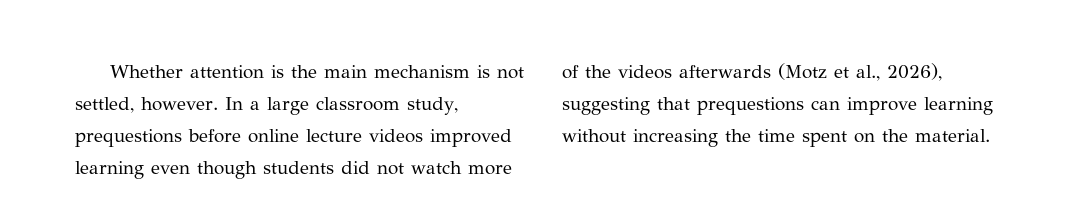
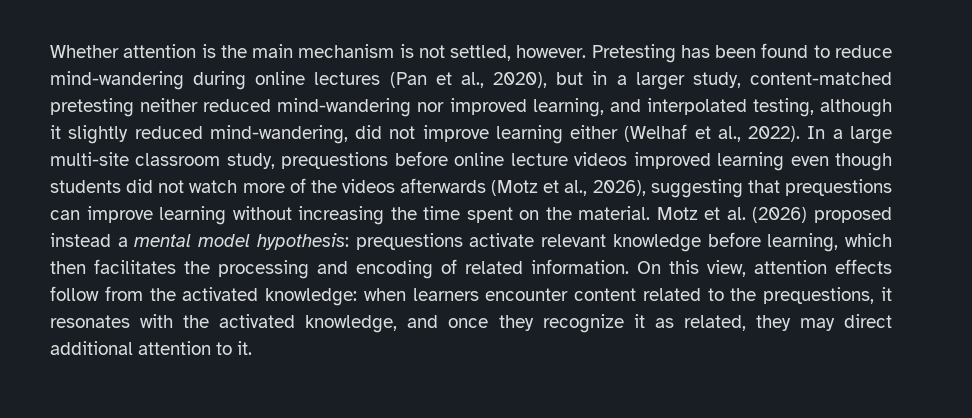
+ Pretesting has been found to reduce mind-wandering during online lectures (Pan et al., 2020), but in a larger study, content-matched pretesting neither reduced mind-wandering nor improved learning, and interpolated testing, although it slightly reduced mind-wandering, did not improve learning either (Welhaf et al., 2022).
- In a large classroom study, prequestions before online lecture videos improved learning even though students did not watch more of the videos afterwards (Motz et al., 2026), suggesting that prequestions can improve learning without increasing the time spent on the material.
+ In a large multi-site classroom study, prequestions before online lecture videos improved learning even though students did not watch more of the videos afterwards (Motz et al., 2026), suggesting that prequestions can improve learning without increasing the time spent on the material.
+ Motz et al. (2026) proposed instead a mental model hypothesis: prequestions activate relevant knowledge before learning, which then facilitates the processing and encoding of related information. On this view, attention effects follow from the activated knowledge: when learners encounter content related to the prequestions, it resonates with the activated knowledge, and once they recognize it as related, they may direct additional attention to it.

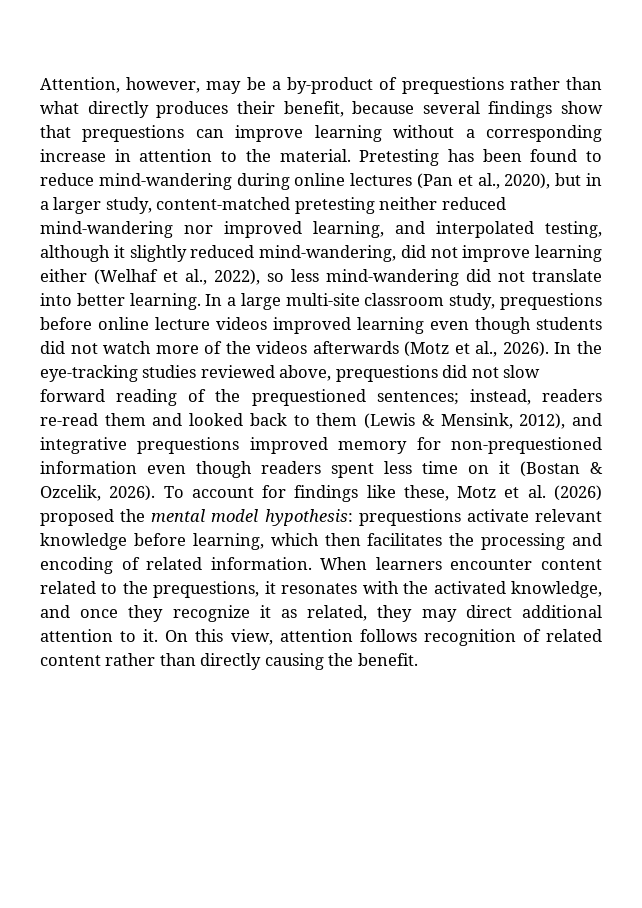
- Whether attention is the main mechanism is not settled, however.
+ Attention, however, may be a by-product of prequestions rather than what directly produces their benefit, because several findings show that prequestions can improve learning without a corresponding increase in attention to the material.
- Pretesting has been found to reduce mind-wandering during online lectures (Pan et al., 2020), but in a larger study, content-matched pretesting neither reduced mind-wandering nor improved learning, and interpolated testing, although it slightly reduced mind-wandering, did not improve learning either (Welhaf et al., 2022).
+ Pretesting has been found to reduce mind-wandering during online lectures (Pan et al., 2020), but in a larger study, content-matched pretesting neither reduced mind-wandering nor improved learning, and interpolated testing, although it slightly reduced mind-wandering, did not improve learning either (Welhaf et al., 2022), so less mind-wandering did not translate into better learning.
- In a large multi-site classroom study, prequestions before online lecture videos improved learning even though students did not watch more of the videos afterwards (Motz et al., 2026), suggesting that prequestions can improve learning without increasing the time spent on the material. Motz et al. (2026) proposed instead a mental model hypothesis: prequestions activate relevant knowledge before learning, which then facilitates the processing and encoding of related information.
+ In a large multi-site classroom study, prequestions before online lecture videos improved learning even though students did not watch more of the videos afterwards (Motz et al., 2026). In the eye-tracking studies reviewed above, prequestions did not slow forward reading of the prequestioned sentences; instead, readers re-read them and looked back to them (Lewis & Mensink, 2012), and integrative prequestions improved memory for non-prequestioned information even though readers spent less time on it (Bostan & Ozcelik, 2026). To account for findings like these, Motz et al. (2026) proposed the mental model hypothesis: prequestions activate relevant knowledge before learning, which then facilitates the processing and encoding of related information.
- On this view, attention effects follow from the activated knowledge: when learners encounter content related to the prequestions, it resonates with the activated knowledge, and once they recognize it as related, they may direct additional attention to it.
+ When learners encounter content related to the prequestions, it resonates with the activated knowledge, and once they recognize it as related, they may direct additional attention to it.
+ On this view, attention follows recognition of related content rather than directly causing the benefit.

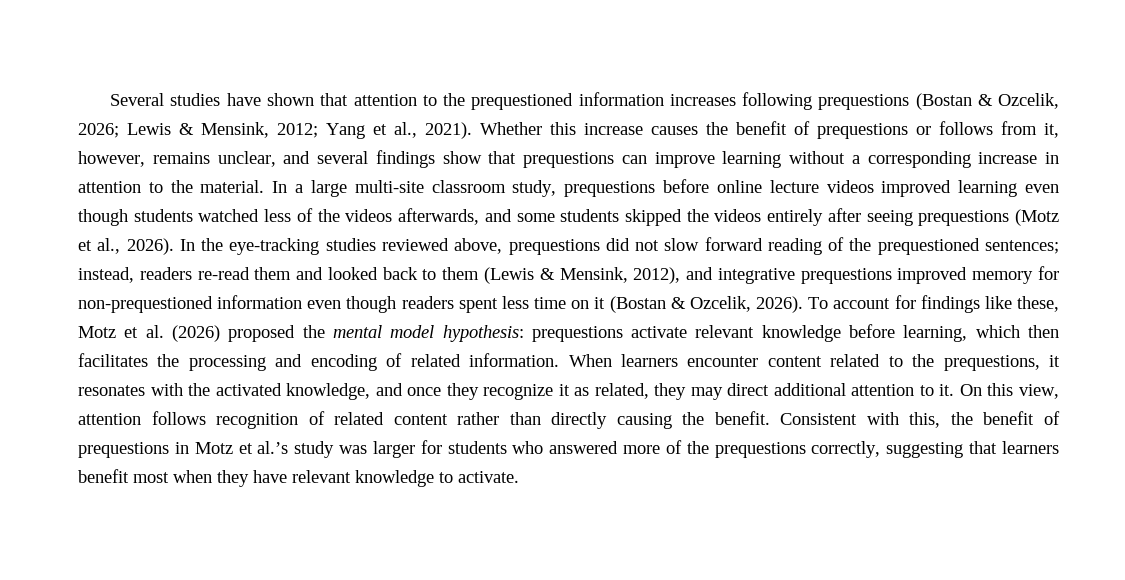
- Attention, however, may be a by-product of prequestions rather than what directly produces their benefit, because several findings show that prequestions can improve learning without a corresponding increase in attention to the material.
+ Several studies have shown that attention to the prequestioned information increases following prequestions (Bostan & Ozcelik, 2026; Lewis & Mensink, 2012; Yang et al., 2021). Whether this increase causes the benefit of prequestions or follows from it, however, remains unclear, and several findings show that prequestions can improve learning without a corresponding increase in attention to the material.
- Pretesting has been found to reduce mind-wandering during online lectures (Pan et al., 2020), but in a larger study, content-matched pretesting neither reduced mind-wandering nor improved learning, and interpolated testing, although it slightly reduced mind-wandering, did not improve learning either (Welhaf et al., 2022), so less mind-wandering did not translate into better learning.
- In a large multi-site classroom study, prequestions before online lecture videos improved learning even though students did not watch more of the videos afterwards (Motz et al., 2026).
+ In a large multi-site classroom study, prequestions before online lecture videos improved learning even though students watched less of the videos afterwards, and some students skipped the videos entirely after seeing prequestions (Motz et al., 2026).
+ Consistent with this, the benefit of prequestions in Motz et al.’s study was larger for students who answered more of the prequestions correctly, suggesting that learners benefit most when they have relevant knowledge to activate.

